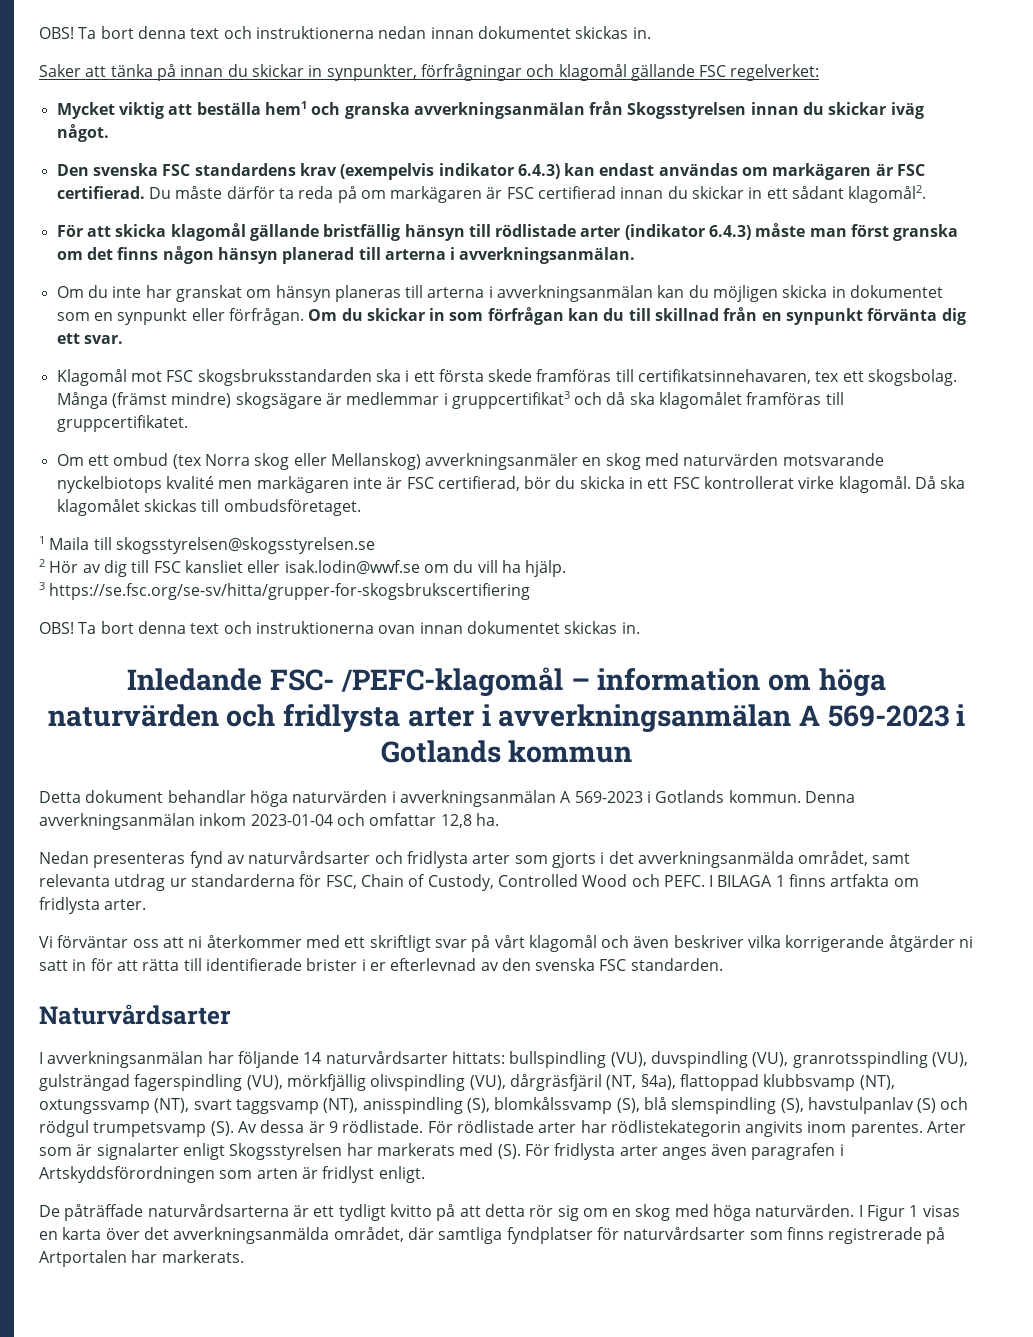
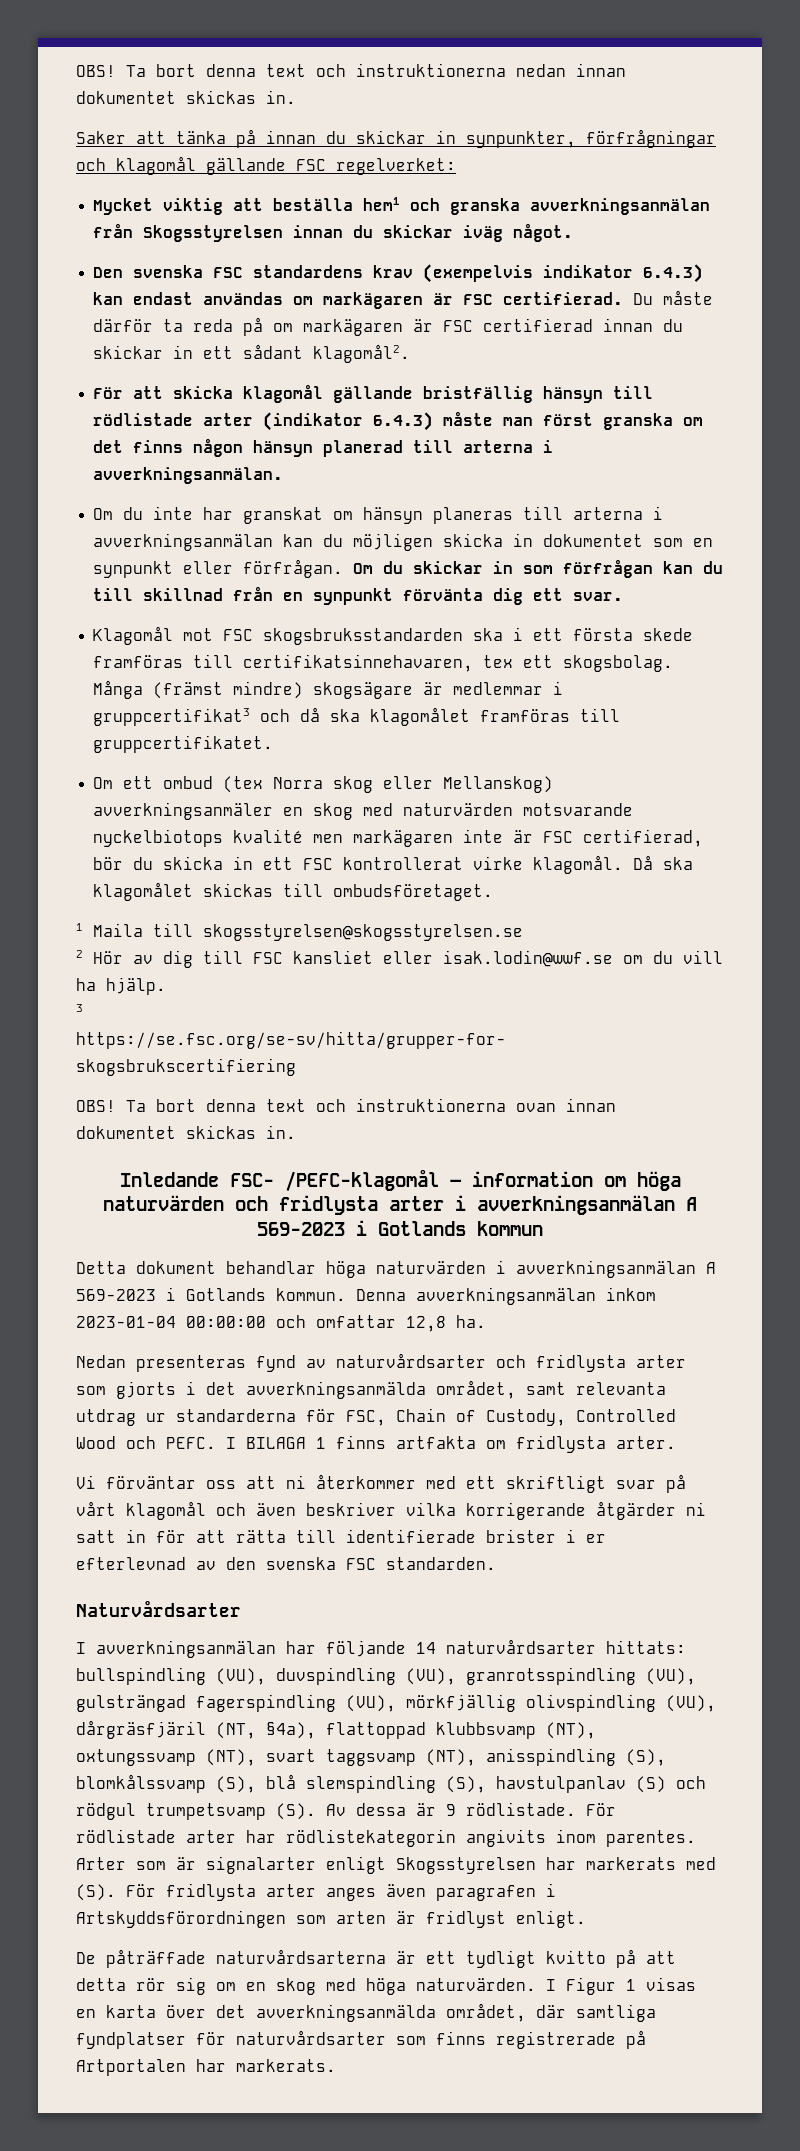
- Denna avverkningsanmälan inkom 2023-01-04 och omfattar 12,8 ha.
+ Denna avverkningsanmälan inkom 2023-01-04 00:00:00 och omfattar 12,8 ha.

